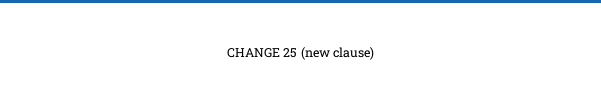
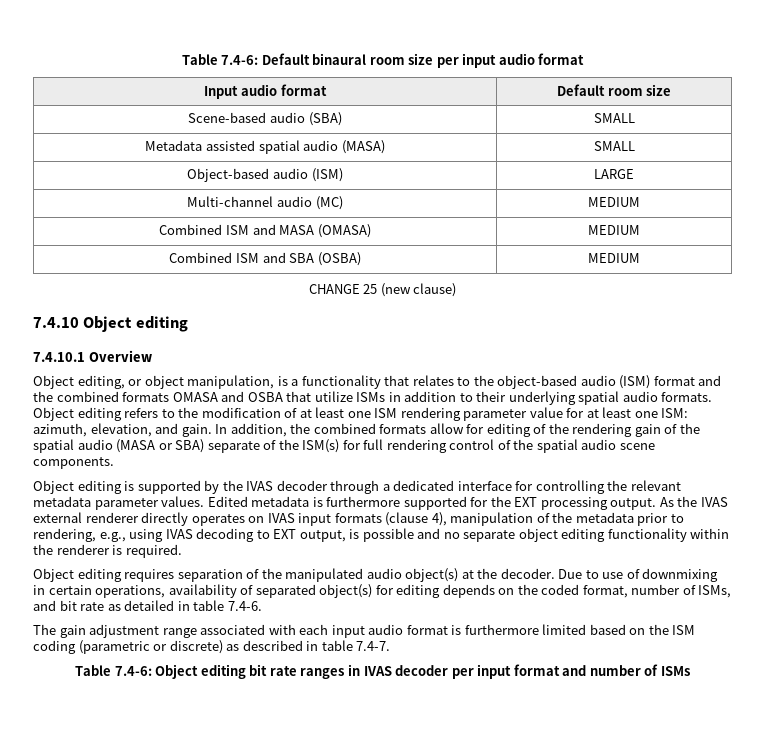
+ Table 7.4-6: Default binaural room size per input audio format
+ Input audio format | Default room size
+ Scene-based audio (SBA) | SMALL
+ Metadata assisted spatial audio (MASA) | SMALL
+ Object-based audio (ISM) | LARGE
+ Multi-channel audio (MC) | MEDIUM
+ Combined ISM and MASA (OMASA) | MEDIUM
+ Combined ISM and SBA (OSBA) | MEDIUM
  CHANGE 25 (new clause)
+ 7.4.10 Object editing
+ 7.4.10.1 Overview
+ Object editing, or object manipulation, is a functionality that relates to the object-based audio (ISM) format and the combined formats OMASA and OSBA that utilize ISMs in addition to their underlying spatial audio formats. Object editing refers to the modification of at least one ISM rendering parameter value for at least one ISM: azimuth, elevation, and gain. In addition, the combined formats allow for editing of the rendering gain of the spatial audio (MASA or SBA) separate of the ISM(s) for full rendering control of the spatial audio scene components.
+ Object editing is supported by the IVAS decoder through a dedicated interface for controlling the relevant metadata parameter values. Edited metadata is furthermore supported for the EXT processing output. As the IVAS external renderer directly operates on IVAS input formats (clause 4), manipulation of the metadata prior to rendering, e.g., using IVAS decoding to EXT output, is possible and no separate object editing functionality within the renderer is required.
+ Object editing requires separation of the manipulated audio object(s) at the decoder. Due to use of downmixing in certain operations, availability of separated object(s) for editing depends on the coded format, number of ISMs, and bit rate as detailed in table 7.4-6.
+ The gain adjustment range associated with each input audio format is furthermore limited based on the ISM coding (parametric or discrete) as described in table 7.4-7.
+ Table 7.4-6: Object editing bit rate ranges in IVAS decoder per input format and number of ISMs

